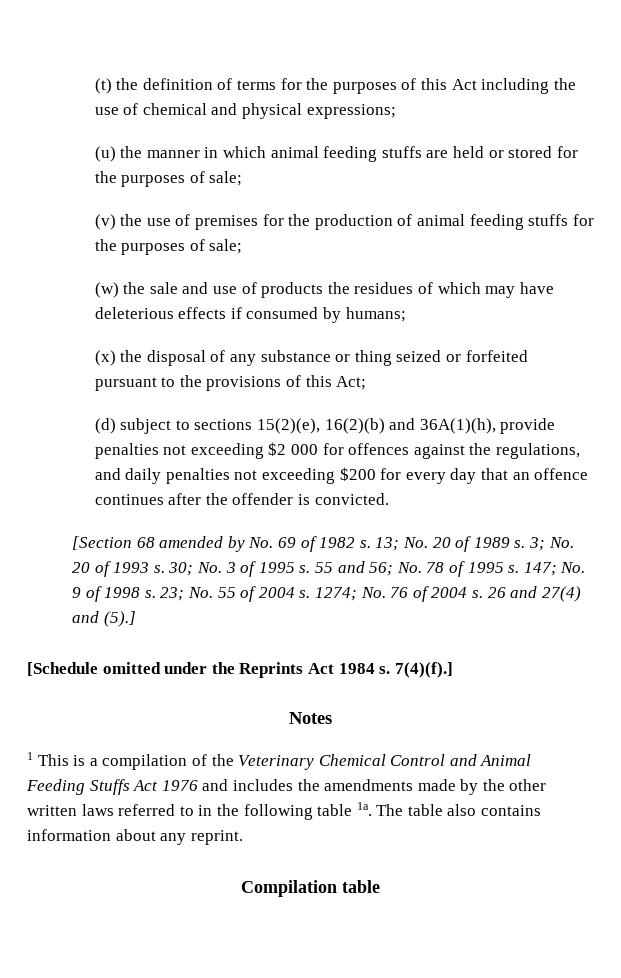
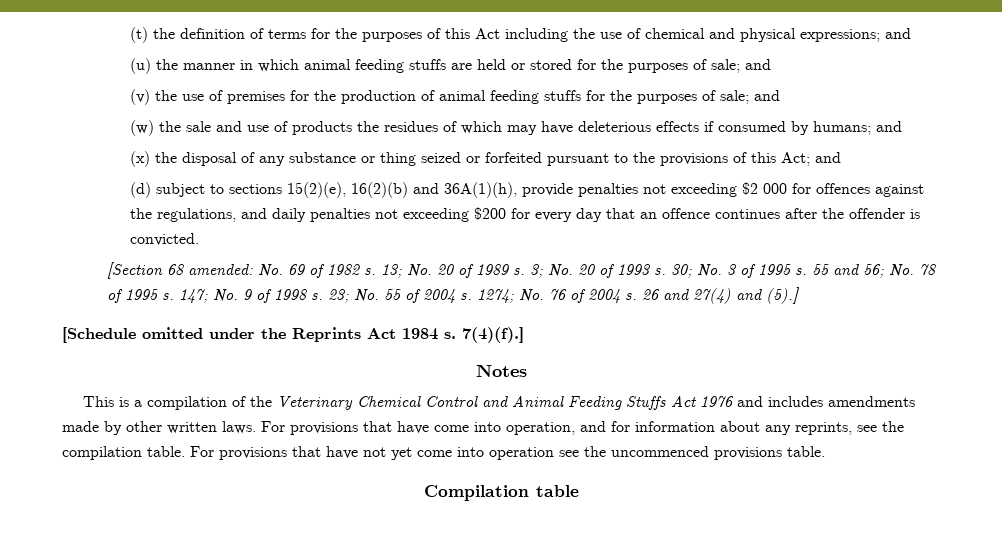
- (t) the definition of terms for the purposes of this Act including the use of chemical and physical expressions;
+ (t) the definition of terms for the purposes of this Act including the use of chemical and physical expressions; and
- (u) the manner in which animal feeding stuffs are held or stored for the purposes of sale;
+ (u) the manner in which animal feeding stuffs are held or stored for the purposes of sale; and
- (v) the use of premises for the production of animal feeding stuffs for the purposes of sale;
+ (v) the use of premises for the production of animal feeding stuffs for the purposes of sale; and
- (w) the sale and use of products the residues of which may have deleterious effects if consumed by humans;
+ (w) the sale and use of products the residues of which may have deleterious effects if consumed by humans; and
- (x) the disposal of any substance or thing seized or forfeited pursuant to the provisions of this Act;
+ (x) the disposal of any substance or thing seized or forfeited pursuant to the provisions of this Act; and
- [Section 68 amended by No. 69 of 1982 s.
+ [Section 68 amended: No. 69 of 1982 s.
- 1 This is a compilation of the Veterinary Chemical Control and Animal Feeding Stuffs Act 1976 and includes the amendments made by the other written laws referred to in the following table 1a. The table also contains information about any reprint.
+ This is a compilation of the Veterinary Chemical Control and Animal Feeding Stuffs Act 1976 and includes amendments made by other written laws. For provisions that have come into operation, and for information about any reprints, see the compilation table. For provisions that have not yet come into operation see the uncommenced provisions table.

